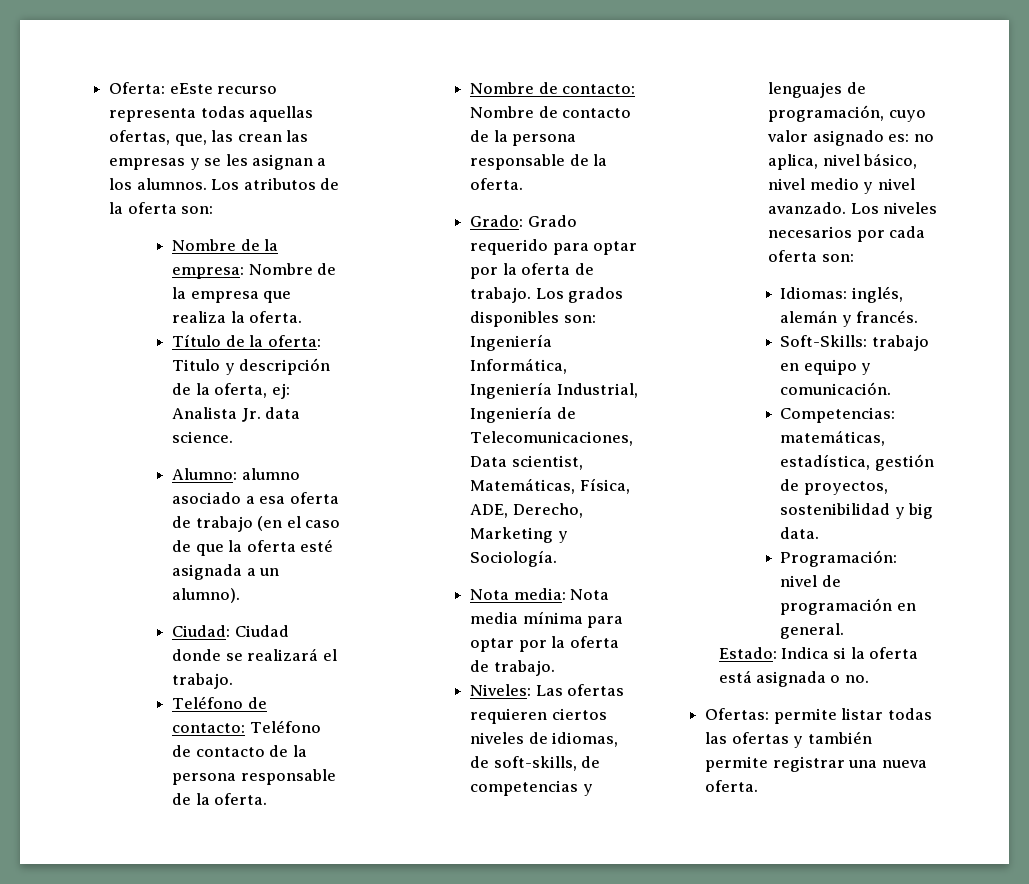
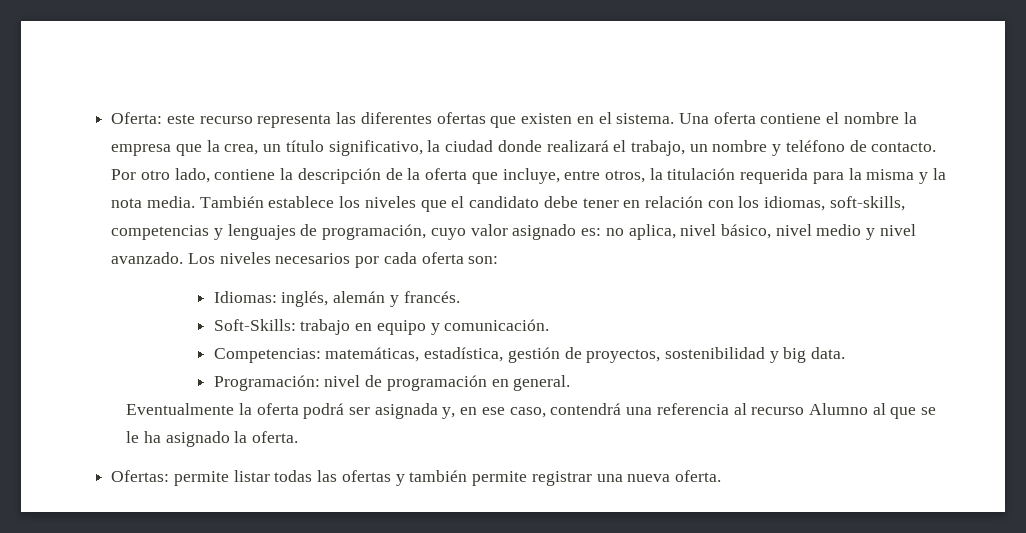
- Oferta: eEste recurso representa todas aquellas ofertas, que, las crean las empresas y se les asignan a los alumnos. Los atributos de la oferta son:
- Nombre de la empresa: Nombre de la empresa que realiza la oferta.
- Título de la oferta: Titulo y descripción de la oferta, ej: Analista Jr. data science.
- Alumno: alumno asociado a esa oferta de trabajo (en el caso de que la oferta esté asignada a un alumno).
- Ciudad: Ciudad donde se realizará el trabajo.
- Teléfono de contacto: Teléfono de contacto de la persona responsable de la oferta.
- Nombre de contacto: Nombre de contacto de la persona responsable de la oferta.
- Grado: Grado requerido para optar por la oferta de trabajo. Los grados disponibles son: Ingeniería Informática, Ingeniería Industrial, Ingeniería de Telecomunicaciones, Data scientist, Matemáticas, Física, ADE, Derecho, Marketing y Sociología.
- Nota media: Nota media mínima para optar por la oferta de trabajo.
- Niveles: Las ofertas requieren ciertos niveles de idiomas, de soft-skills, de competencias y lenguajes de programación, cuyo valor asignado es: no aplica, nivel básico, nivel medio y nivel avanzado.
+ Oferta: este recurso representa las diferentes ofertas que existen en el sistema. Una oferta contiene el nombre la empresa que la crea, un título significativo, la ciudad donde realizará el trabajo, un nombre y teléfono de contacto. Por otro lado, contiene la descripción de la oferta que incluye, entre otros, la titulación requerida para la misma y la nota media. También establece los niveles que el candidato debe tener en relación con los idiomas, soft-skills, competencias y lenguajes de programación, cuyo valor asignado es: no aplica, nivel básico, nivel medio y nivel avanzado.
- Estado: Indica si la oferta está asignada o no.
+ Eventualmente la oferta podrá ser asignada y, en ese caso, contendrá una referencia al recurso Alumno al que se le ha asignado la oferta.

